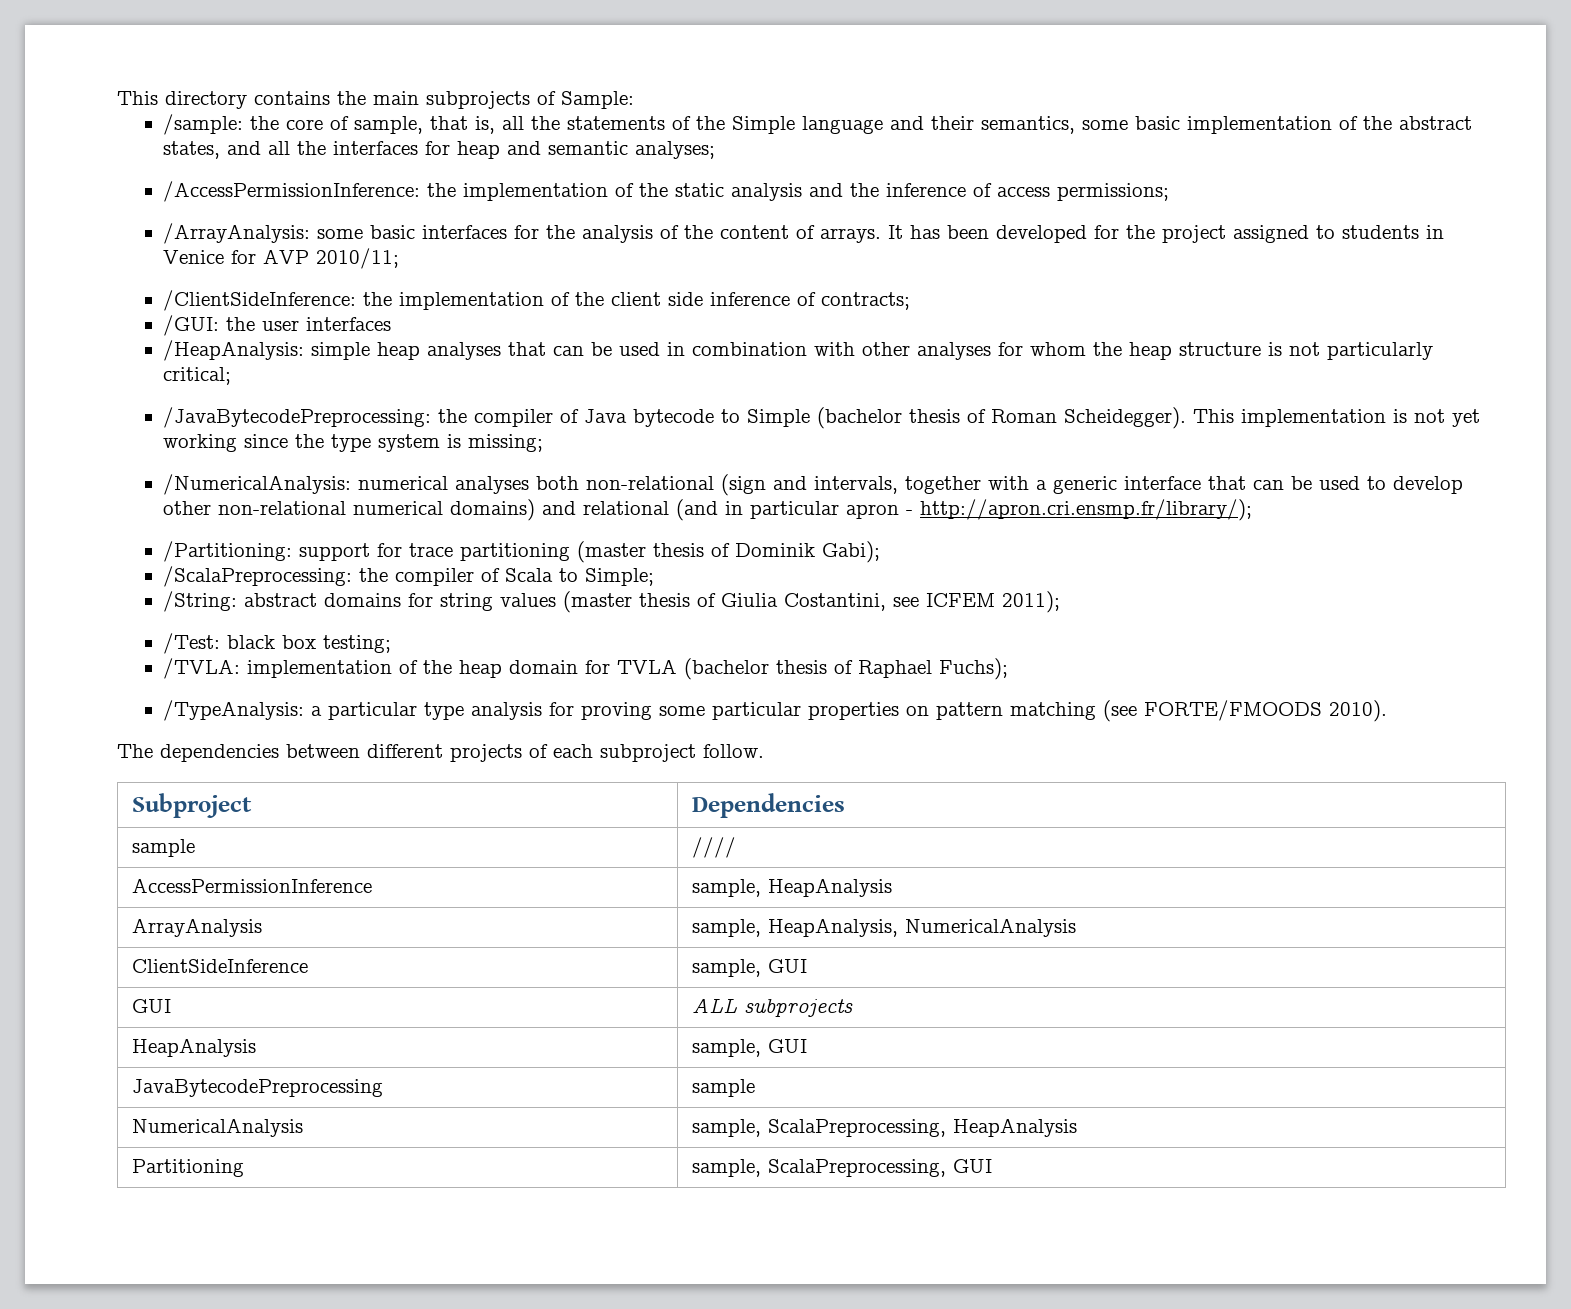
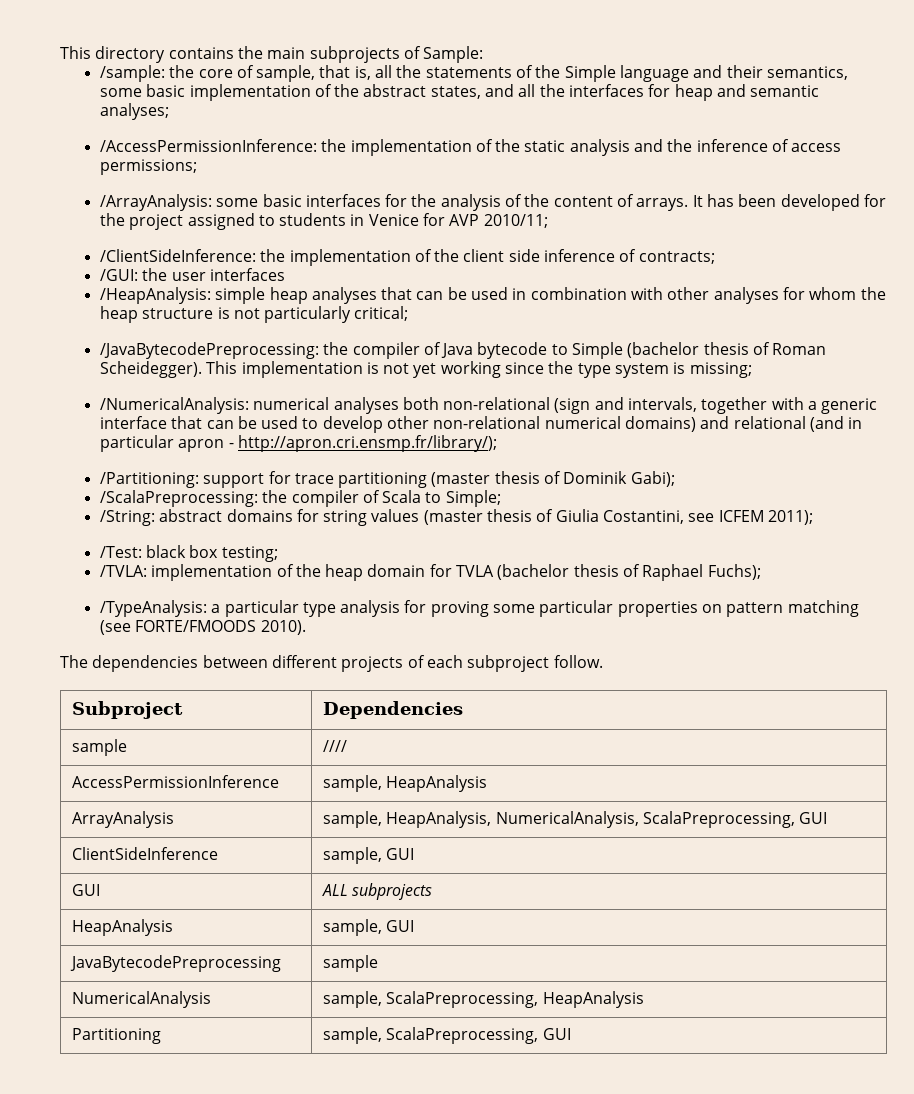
- ArrayAnalysis | sample, HeapAnalysis, NumericalAnalysis
+ ArrayAnalysis | sample, HeapAnalysis, NumericalAnalysis, ScalaPreprocessing, GUI

